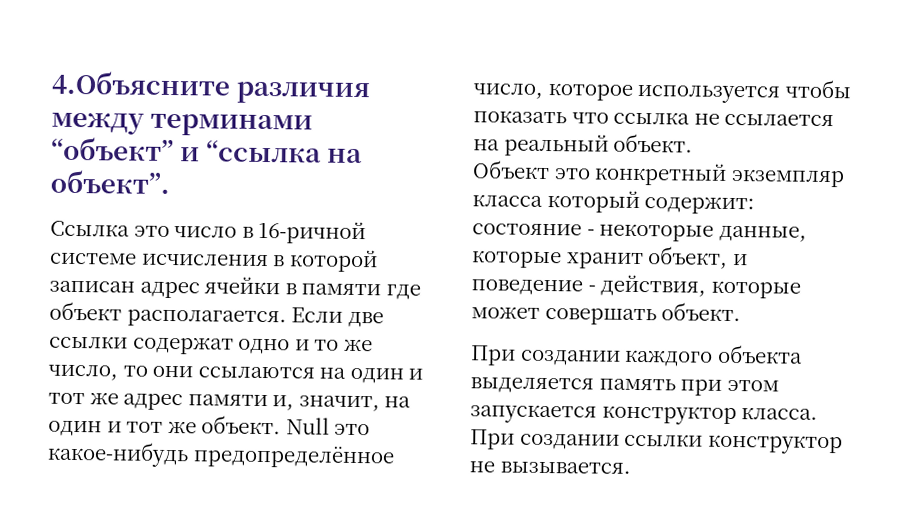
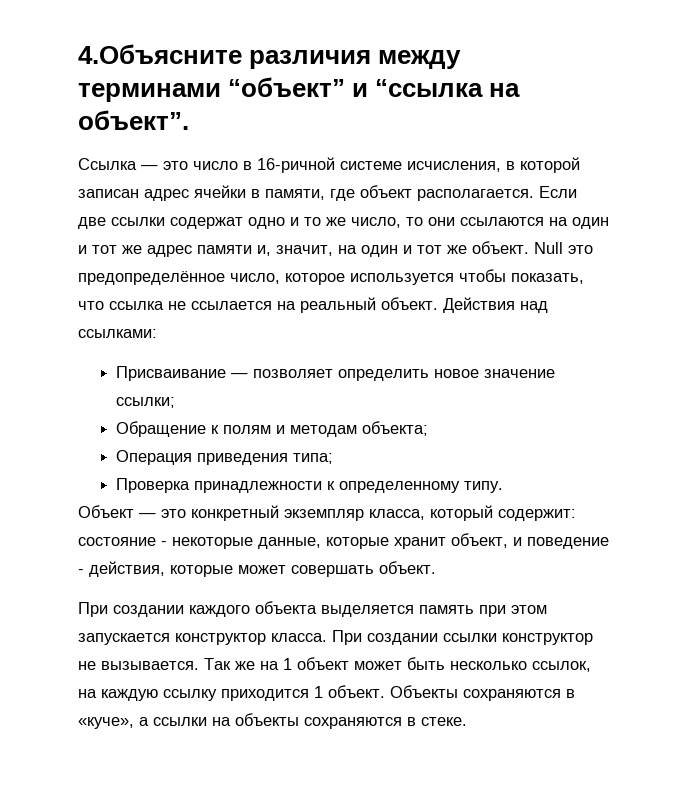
- Ссылка это число в 16-ричной системе исчисления в которой записан адрес ячейки в памяти где объект располагается.
+ Ссылка — это число в 16-ричной системе исчисления, в которой записан адрес ячейки в памяти, где объект располагается.
- Null это какое-нибудь предопределённое число, которое используется чтобы показать что ссылка не ссылается на реальный объект.
+ Null это предопределённое число, которое используется чтобы показать, что ссылка не ссылается на реальный объект. Действия над ссылками:
+ Присваивание — позволяет определить новое значение ссылки;
+ Обращение к полям и методам объекта;
+ Операция приведения типа;
+ Проверка принадлежности к определенному типу.
- Объект это конкретный экземпляр класса который содержит: состояние - некоторые данные, которые хранит объект, и поведение - действия, которые может совершать объект.
+ Объект — это конкретный экземпляр класса, который содержит: состояние - некоторые данные, которые хранит объект, и поведение - действия, которые может совершать объект.
+ Так же на 1 объект может быть несколько ссылок, на каждую ссылку приходится 1 объект. Объекты сохраняются в «куче», а ссылки на объекты сохраняются в стеке.

